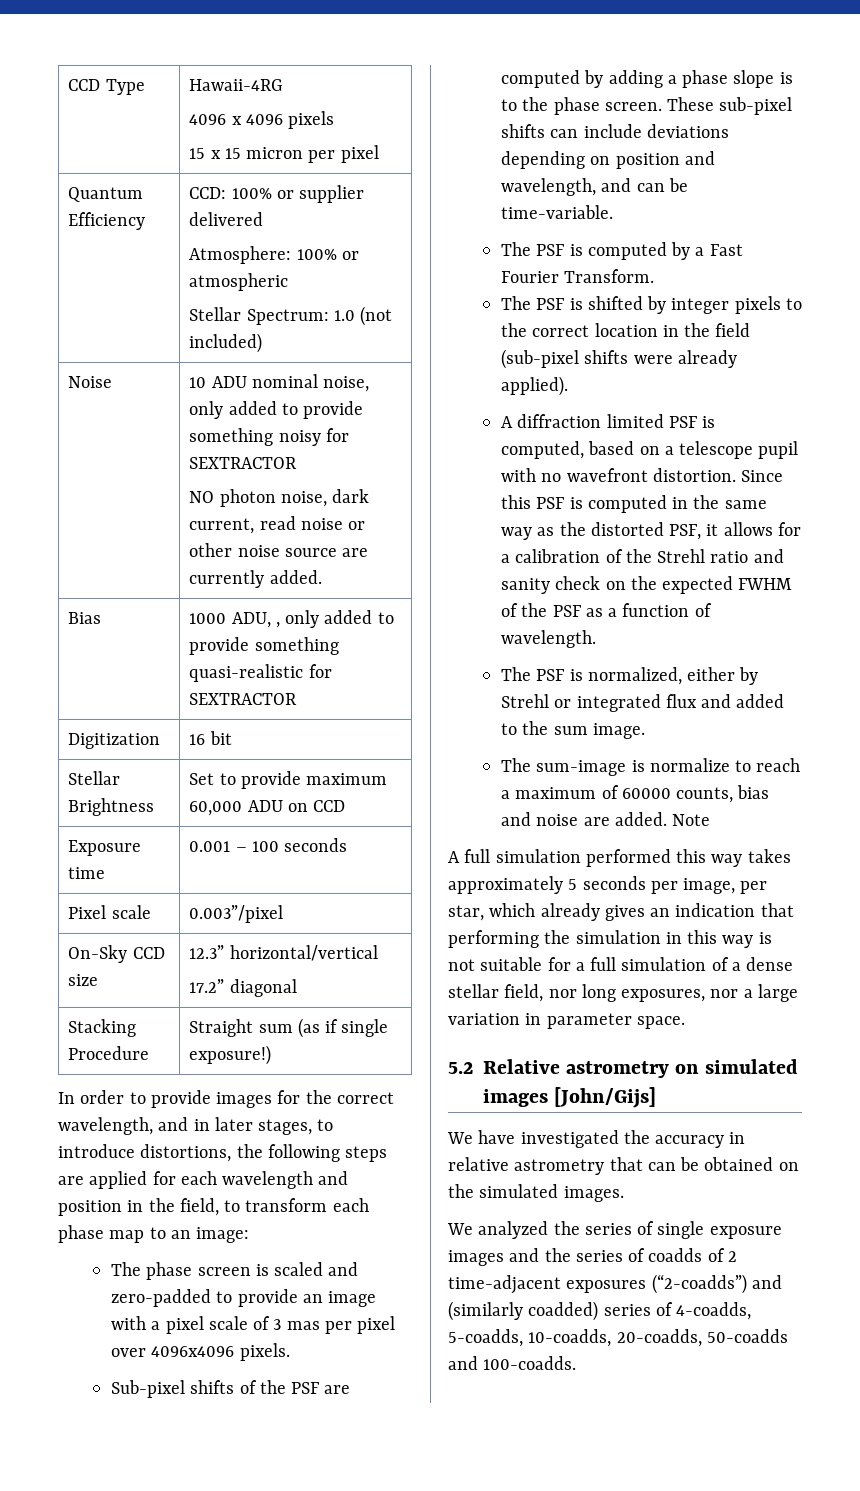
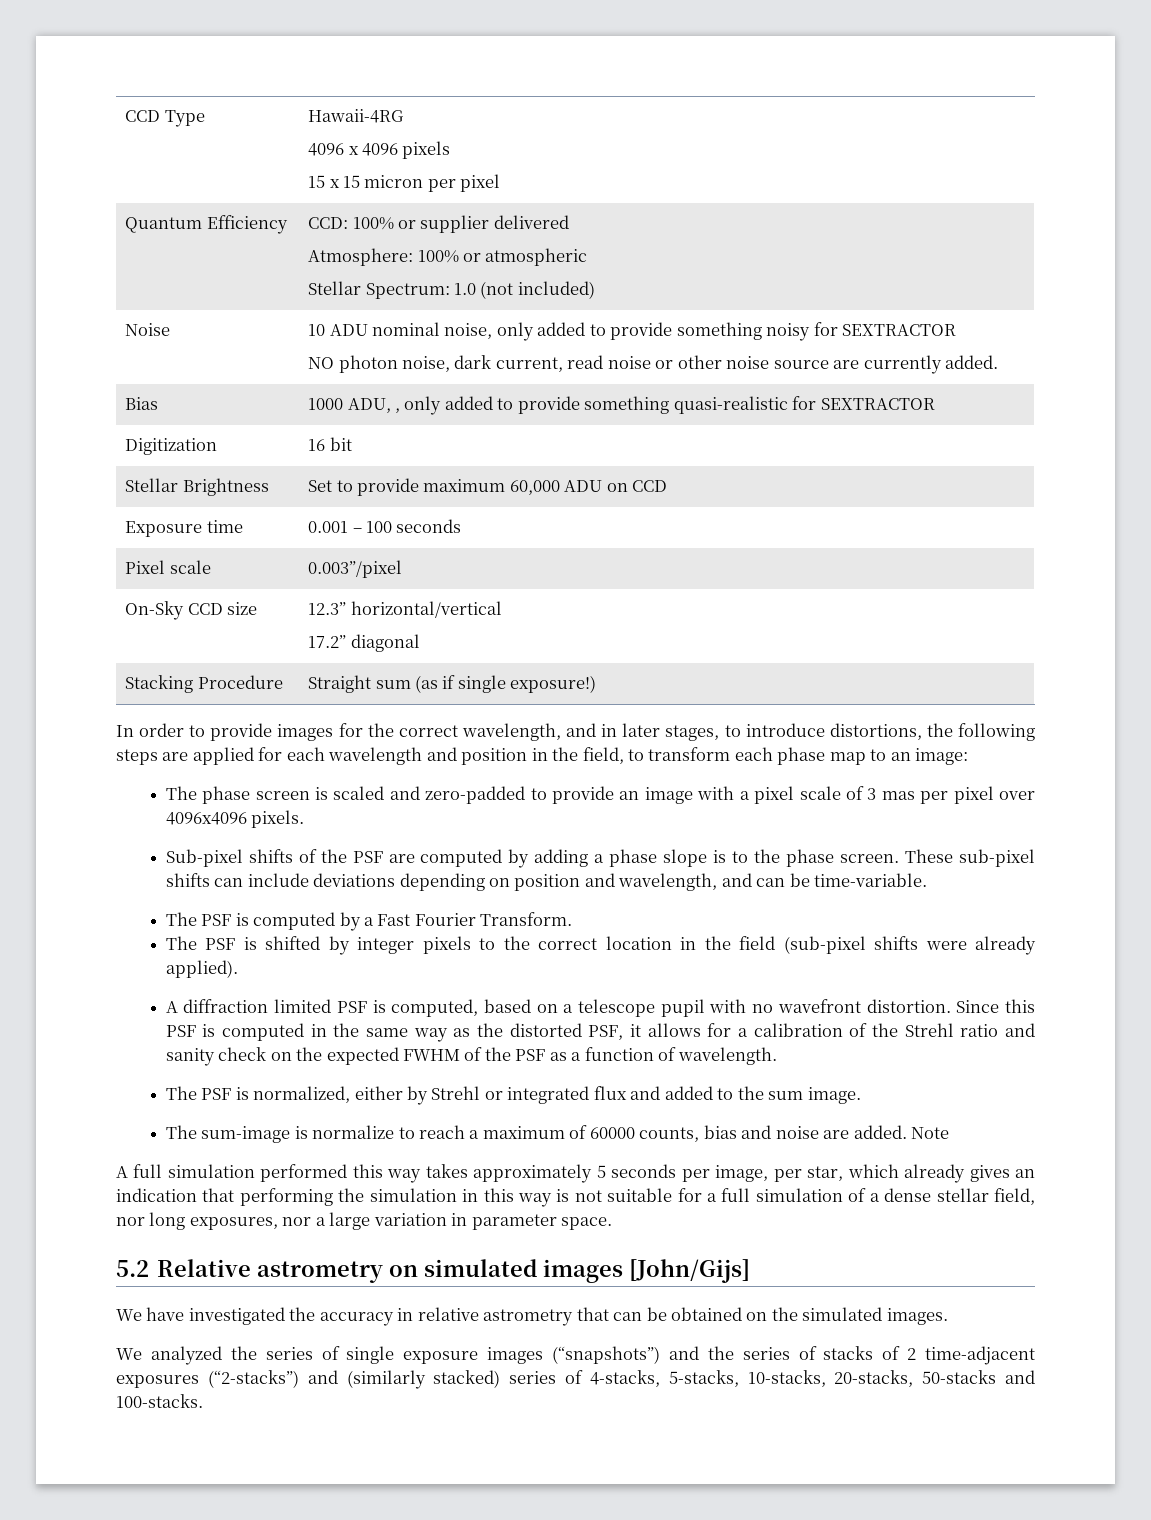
- We analyzed the series of single exposure images and the series of coadds of 2 time-adjacent exposures (“2-coadds”) and (similarly coadded) series of 4-coadds, 5-coadds, 10-coadds, 20-coadds, 50-coadds and 100-coadds.
+ We analyzed the series of single exposure images (“snapshots”) and the series of stacks of 2 time-adjacent exposures (“2-stacks”) and (similarly stacked) series of 4-stacks, 5-stacks, 10-stacks, 20-stacks, 50-stacks and 100-stacks.

